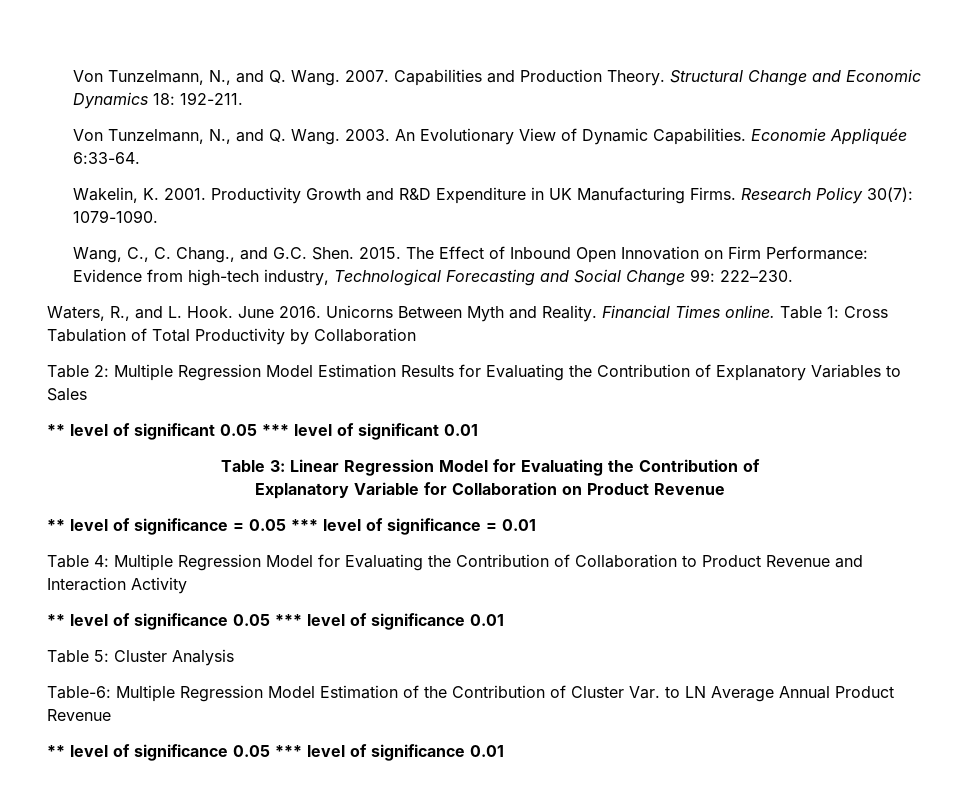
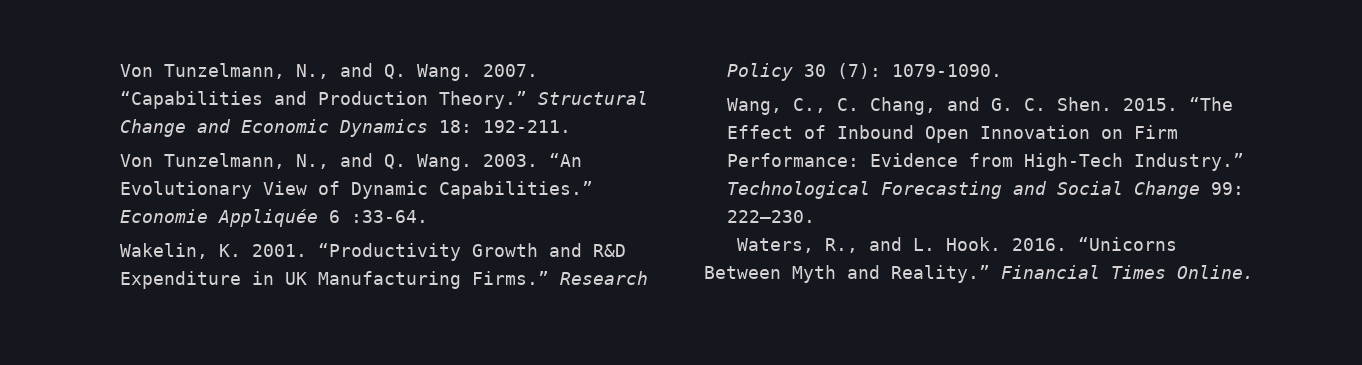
- Capabilities and Production Theory.
+ “Capabilities and Production Theory.”
- An Evolutionary View of Dynamic Capabilities.
+ “An Evolutionary View of Dynamic Capabilities.”
- Economie Appliquée 6:33-64.
+ Economie Appliquée 6 :33-64.
- Productivity Growth and R&D Expenditure in UK Manufacturing Firms.
+ “Productivity Growth and R&D Expenditure in UK Manufacturing Firms.”
- Research Policy 30(7): 1079-1090.
+ Research Policy 30 (7): 1079-1090.
- Wang, C., C. Chang., and G.C. Shen.
+ Wang, C., C. Chang, and G. C. Shen.
- The Effect of Inbound Open Innovation on Firm Performance: Evidence from high-tech industry, Technological Forecasting and Social Change 99: 222–230.
+ “The Effect of Inbound Open Innovation on Firm Performance: Evidence from High-Tech Industry.” Technological Forecasting and Social Change 99: 222–230.
- June 2016. Unicorns Between Myth and Reality.
+ 2016. “Unicorns Between Myth and Reality.”
- Financial Times online. Table 1: Cross Tabulation of Total Productivity by Collaboration
- Table 2: Multiple Regression Model Estimation Results for Evaluating the Contribution of Explanatory Variables to Sales
- ** level of significant 0.05 *** level of significant 0.01
- Table 3: Linear Regression Model for Evaluating the Contribution of
- Explanatory Variable for Collaboration on Product Revenue
- ** level of significance = 0.05 *** level of significance = 0.01
- Table 4: Multiple Regression Model for Evaluating the Contribution of Collaboration to Product Revenue and Interaction Activity
- ** level of significance 0.05 *** level of significance 0.01
- Table 5: Cluster Analysis
- Table-6: Multiple Regression Model Estimation of the Contribution of Cluster Var. to LN Average Annual Product Revenue
- ** level of significance 0.05 *** level of significance 0.01
+ Financial Times Online.

